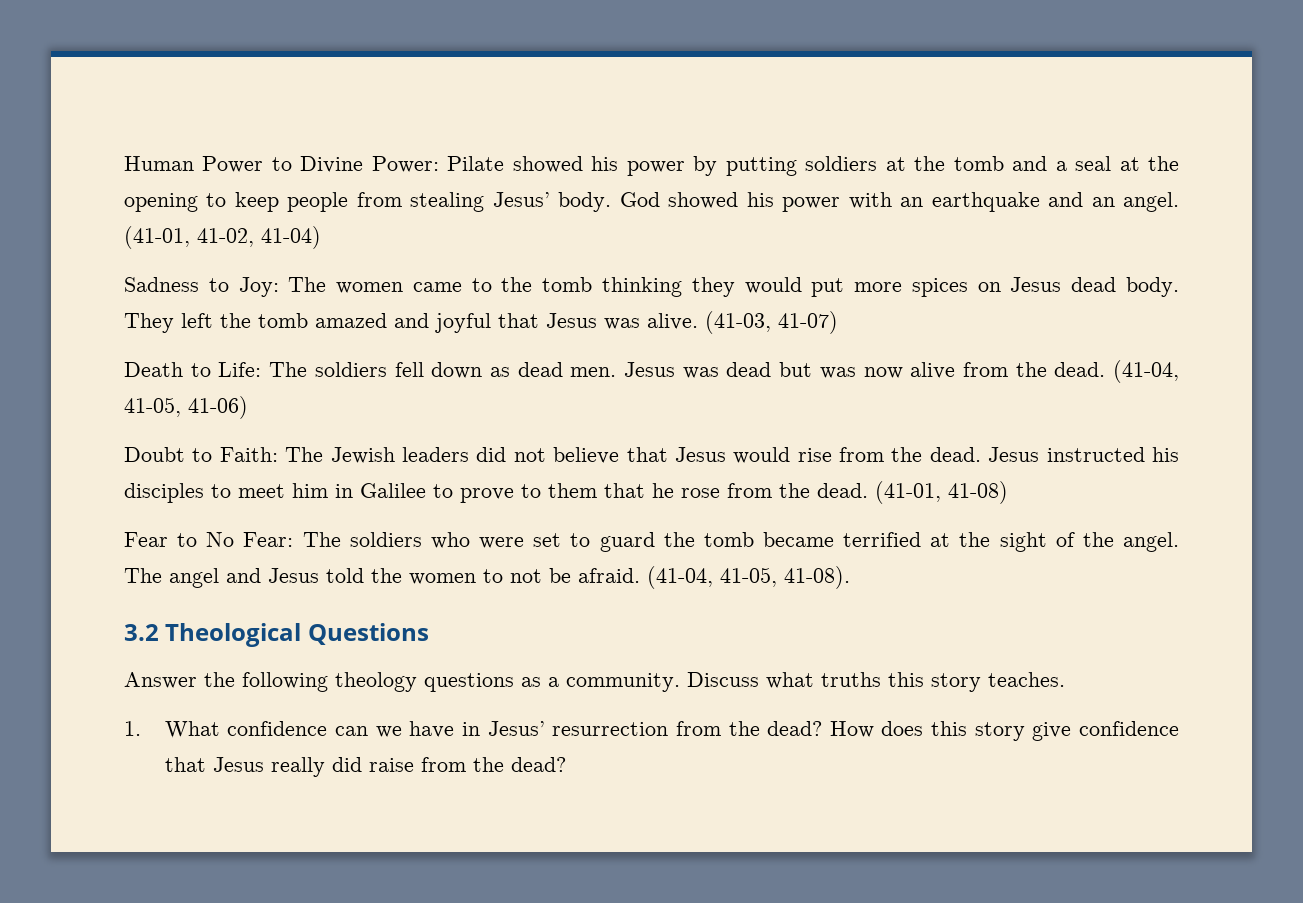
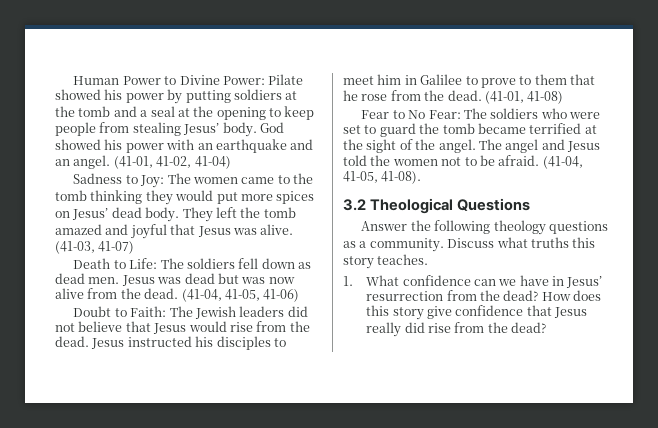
- Sadness to Joy: The women came to the tomb thinking they would put more spices on Jesus dead body.
+ Sadness to Joy: The women came to the tomb thinking they would put more spices on Jesus’ dead body.
- The angel and Jesus told the women to not be afraid.
+ The angel and Jesus told the women not to be afraid.
- How does this story give confidence that Jesus really did raise from the dead?
+ How does this story give confidence that Jesus really did rise from the dead?

